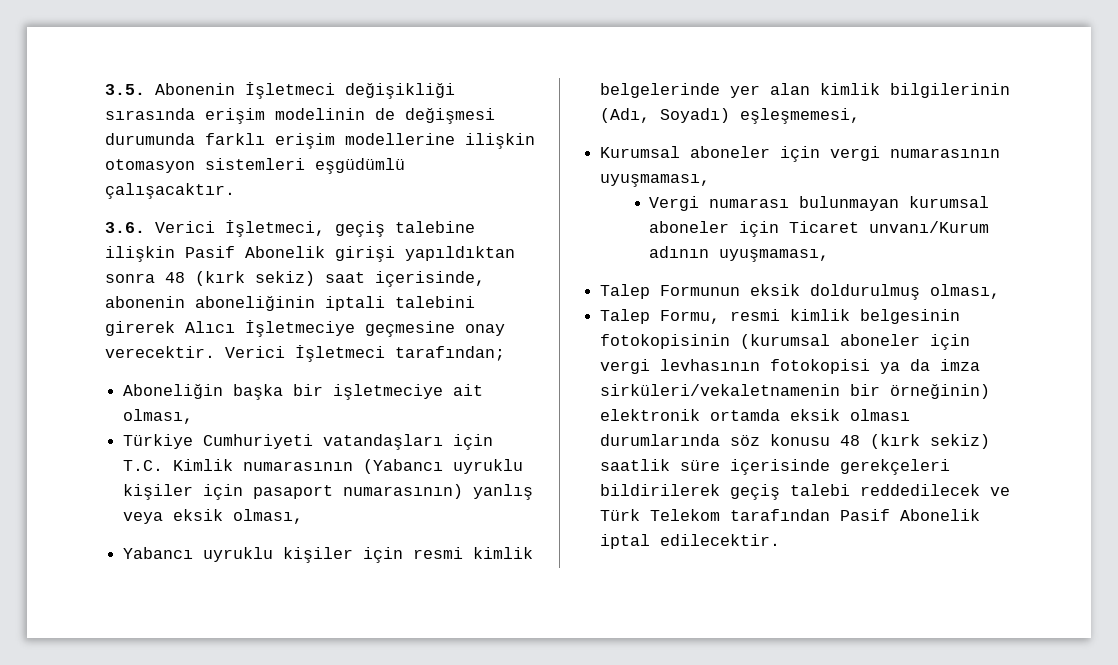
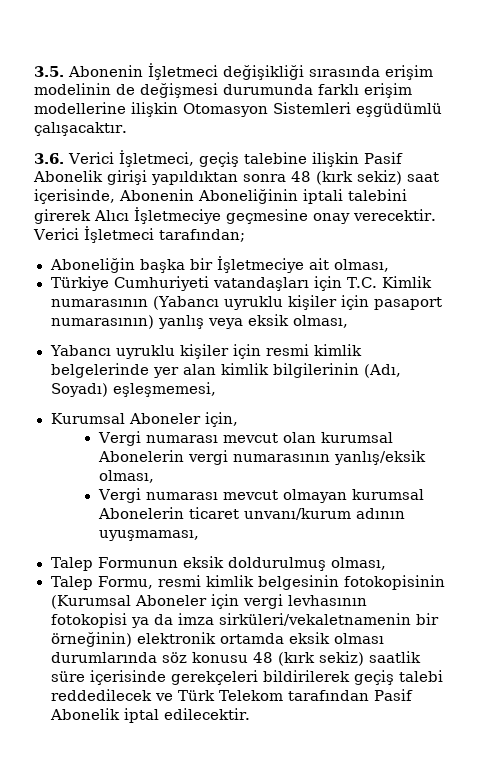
- 3.5. Abonenin İşletmeci değişikliği sırasında erişim modelinin de değişmesi durumunda farklı erişim modellerine ilişkin otomasyon sistemleri eşgüdümlü çalışacaktır.
+ 3.5. Abonenin İşletmeci değişikliği sırasında erişim modelinin de değişmesi durumunda farklı erişim modellerine ilişkin Otomasyon Sistemleri eşgüdümlü çalışacaktır.
- 3.6. Verici İşletmeci, geçiş talebine ilişkin Pasif Abonelik girişi yapıldıktan sonra 48 (kırk sekiz) saat içerisinde, abonenin aboneliğinin iptali talebini girerek Alıcı İşletmeciye geçmesine onay verecektir.
+ 3.6. Verici İşletmeci, geçiş talebine ilişkin Pasif Abonelik girişi yapıldıktan sonra 48 (kırk sekiz) saat içerisinde, Abonenin Aboneliğinin iptali talebini girerek Alıcı İşletmeciye geçmesine onay verecektir.
- Aboneliğin başka bir işletmeciye ait olması,
+ Aboneliğin başka bir İşletmeciye ait olması,
- Kurumsal aboneler için vergi numarasının uyuşmaması,
- Vergi numarası bulunmayan kurumsal aboneler için Ticaret unvanı/Kurum adının uyuşmaması,
+ Kurumsal Aboneler için,
+ Vergi numarası mevcut olan kurumsal Abonelerin vergi numarasının yanlış/eksik olması,
+ Vergi numarası mevcut olmayan kurumsal Abonelerin ticaret unvanı/kurum adının uyuşmaması,
- Talep Formu, resmi kimlik belgesinin fotokopisinin (kurumsal aboneler için vergi levhasının fotokopisi ya da imza sirküleri/vekaletnamenin bir örneğinin) elektronik ortamda eksik olması durumlarında söz konusu 48 (kırk sekiz) saatlik süre içerisinde gerekçeleri bildirilerek geçiş talebi reddedilecek ve Türk Telekom tarafından Pasif Abonelik iptal edilecektir.
+ Talep Formu, resmi kimlik belgesinin fotokopisinin (Kurumsal Aboneler için vergi levhasının fotokopisi ya da imza sirküleri/vekaletnamenin bir örneğinin) elektronik ortamda eksik olması durumlarında söz konusu 48 (kırk sekiz) saatlik süre içerisinde gerekçeleri bildirilerek geçiş talebi reddedilecek ve Türk Telekom tarafından Pasif Abonelik iptal edilecektir.

